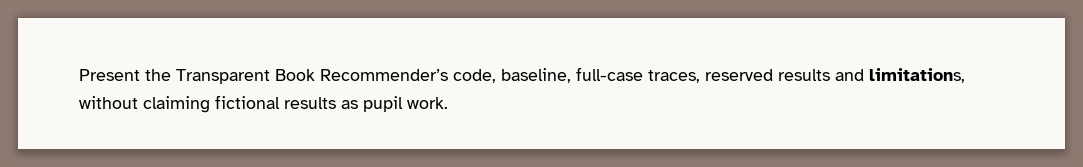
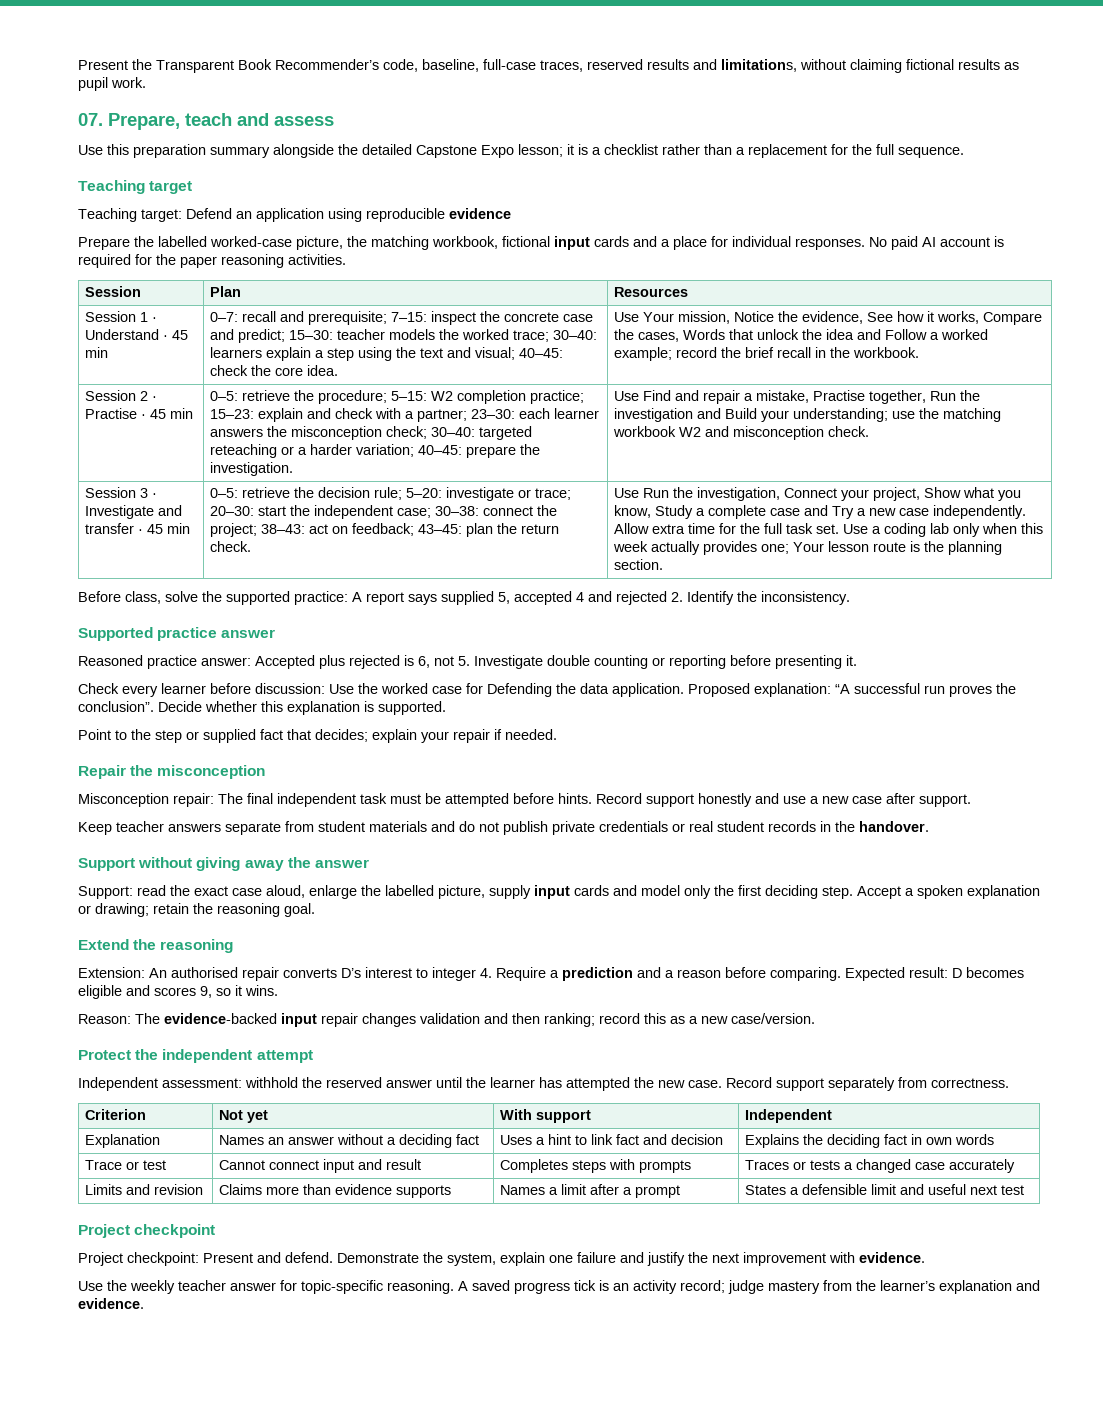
+ 07. Prepare, teach and assess
+ Use this preparation summary alongside the detailed Capstone Expo lesson; it is a checklist rather than a replacement for the full sequence.
+ Teaching target
+ Teaching target: Defend an application using reproducible evidence
+ Prepare the labelled worked-case picture, the matching workbook, fictional input cards and a place for individual responses. No paid AI account is required for the paper reasoning activities.
+ Session | Plan | Resources
+ Session 1 · Understand · 45 min | 0–7: recall and prerequisite; 7–15: inspect the concrete case and predict; 15–30: teacher models the worked trace; 30–40: learners explain a step using the text and visual; 40–45: check the core idea. | Use Your mission, Notice the evidence, See how it works, Compare the cases, Words that unlock the idea and Follow a worked example; record the brief recall in the workbook.
+ Session 2 · Practise · 45 min | 0–5: retrieve the procedure; 5–15: W2 completion practice; 15–23: explain and check with a partner; 23–30: each learner answers the misconception check; 30–40: targeted reteaching or a harder variation; 40–45: prepare the investigation. | Use Find and repair a mistake, Practise together, Run the investigation and Build your understanding; use the matching workbook W2 and misconception check.
+ Session 3 · Investigate and transfer · 45 min | 0–5: retrieve the decision rule; 5–20: investigate or trace; 20–30: start the independent case; 30–38: connect the project; 38–43: act on feedback; 43–45: plan the return check. | Use Run the investigation, Connect your project, Show what you know, Study a complete case and Try a new case independently. Allow extra time for the full task set. Use a coding lab only when this week actually provides one; Your lesson route is the planning section.
+ Before class, solve the supported practice: A report says supplied 5, accepted 4 and rejected 2. Identify the inconsistency.
+ Supported practice answer
+ Reasoned practice answer: Accepted plus rejected is 6, not 5. Investigate double counting or reporting before presenting it.
+ Check every learner before discussion: Use the worked case for Defending the data application. Proposed explanation: “A successful run proves the conclusion”. Decide whether this explanation is supported.
+ Point to the step or supplied fact that decides; explain your repair if needed.
+ Repair the misconception
+ Misconception repair: The final independent task must be attempted before hints. Record support honestly and use a new case after support.
+ Keep teacher answers separate from student materials and do not publish private credentials or real student records in the handover.
+ Support without giving away the answer
+ Support: read the exact case aloud, enlarge the labelled picture, supply input cards and model only the first deciding step. Accept a spoken explanation or drawing; retain the reasoning goal.
+ Extend the reasoning
+ Extension: An authorised repair converts D’s interest to integer 4. Require a prediction and a reason before comparing. Expected result: D becomes eligible and scores 9, so it wins.
+ Reason: The evidence-backed input repair changes validation and then ranking; record this as a new case/version.
+ Protect the independent attempt
+ Independent assessment: withhold the reserved answer until the learner has attempted the new case. Record support separately from correctness.
+ Criterion | Not yet | With support | Independent
+ Explanation | Names an answer without a deciding fact | Uses a hint to link fact and decision | Explains the deciding fact in own words
+ Trace or test | Cannot connect input and result | Completes steps with prompts | Traces or tests a changed case accurately
+ Limits and revision | Claims more than evidence supports | Names a limit after a prompt | States a defensible limit and useful next test
+ Project checkpoint
+ Project checkpoint: Present and defend. Demonstrate the system, explain one failure and justify the next improvement with evidence.
+ Use the weekly teacher answer for topic-specific reasoning. A saved progress tick is an activity record; judge mastery from the learner’s explanation and evidence.

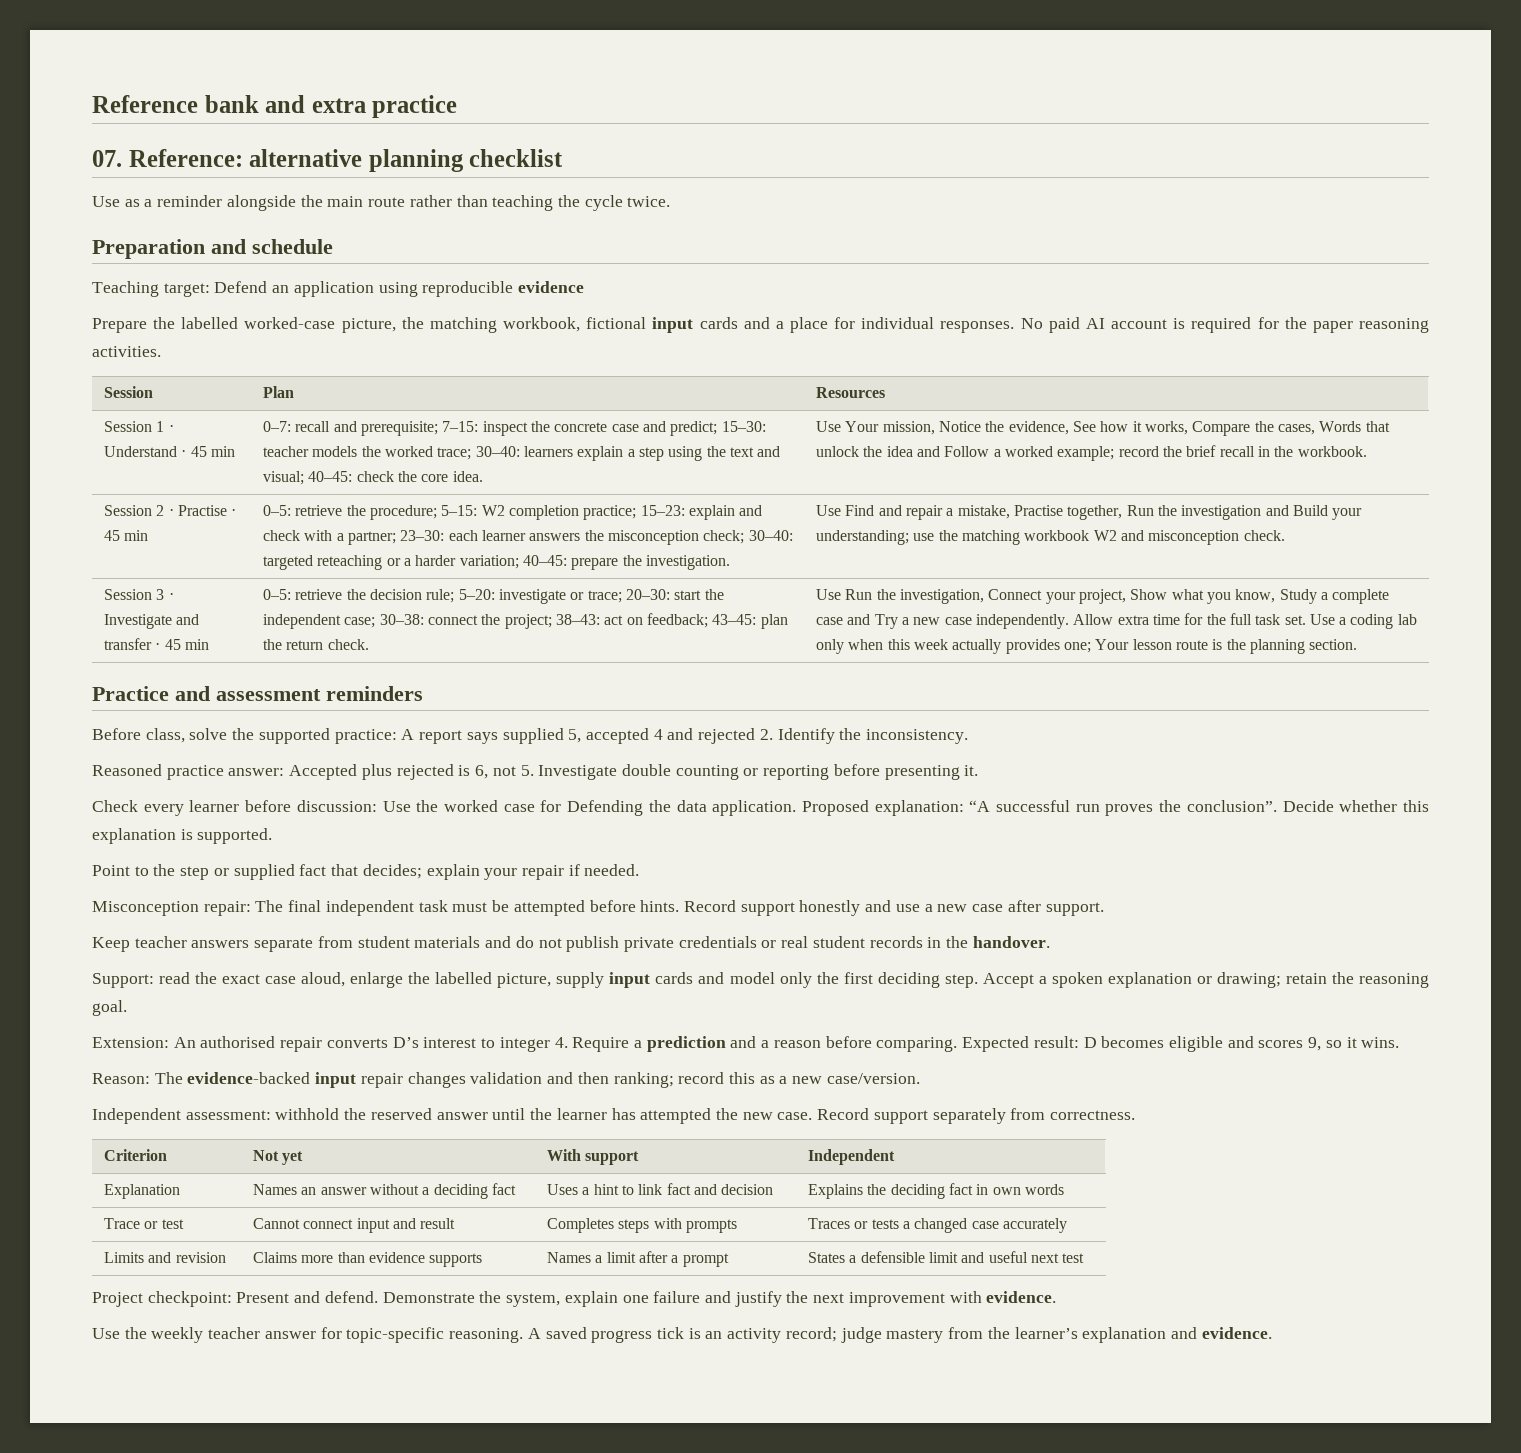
- Present the Transparent Book Recommender’s code, baseline, full-case traces, reserved results and limitations, without claiming fictional results as pupil work.
- 07. Prepare, teach and assess
- Use this preparation summary alongside the detailed Capstone Expo lesson; it is a checklist rather than a replacement for the full sequence.
- Teaching target
+ Reference bank and extra practice
+ 07. Reference: alternative planning checklist
+ Use as a reminder alongside the main route rather than teaching the cycle twice.
+ Preparation and schedule
+ Practice and assessment reminders
- Supported practice answer
- Repair the misconception
- Support without giving away the answer
- Extend the reasoning
- Protect the independent attempt
- Project checkpoint

